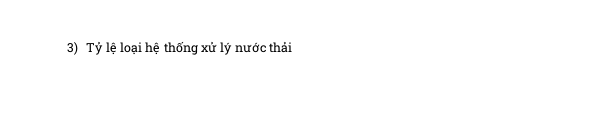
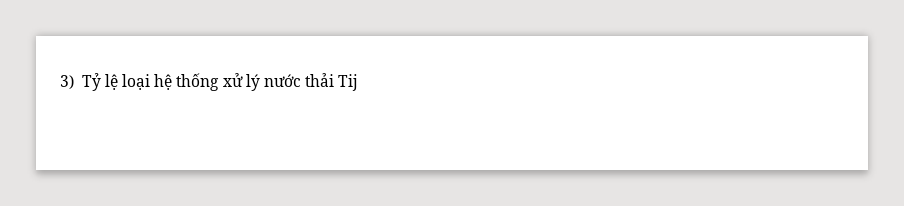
- 3) Tỷ lệ loại hệ thống xử lý nước thải
+ 3) Tỷ lệ loại hệ thống xử lý nước thải Tij

